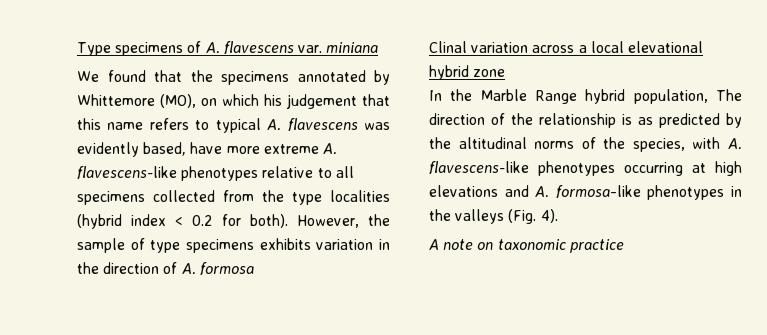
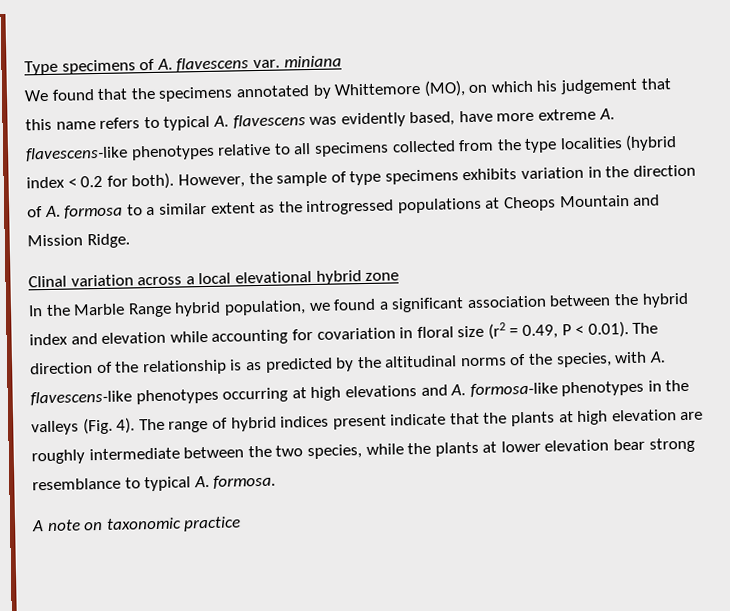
- However, the sample of type specimens exhibits variation in the direction of A. formosa
+ However, the sample of type specimens exhibits variation in the direction of A. formosa to a similar extent as the introgressed populations at Cheops Mountain and Mission Ridge.
- In the Marble Range hybrid population, The direction of the relationship is as predicted by the altitudinal norms of the species, with A. flavescens-like phenotypes occurring at high elevations and A. formosa-like phenotypes in the valleys (Fig. 4).
+ In the Marble Range hybrid population, we found a significant association between the hybrid index and elevation while accounting for covariation in floral size (r2 = 0.49, P < 0.01). The direction of the relationship is as predicted by the altitudinal norms of the species, with A. flavescens-like phenotypes occurring at high elevations and A. formosa-like phenotypes in the valleys (Fig. 4). The range of hybrid indices present indicate that the plants at high elevation are roughly intermediate between the two species, while the plants at lower elevation bear strong resemblance to typical A. formosa.

